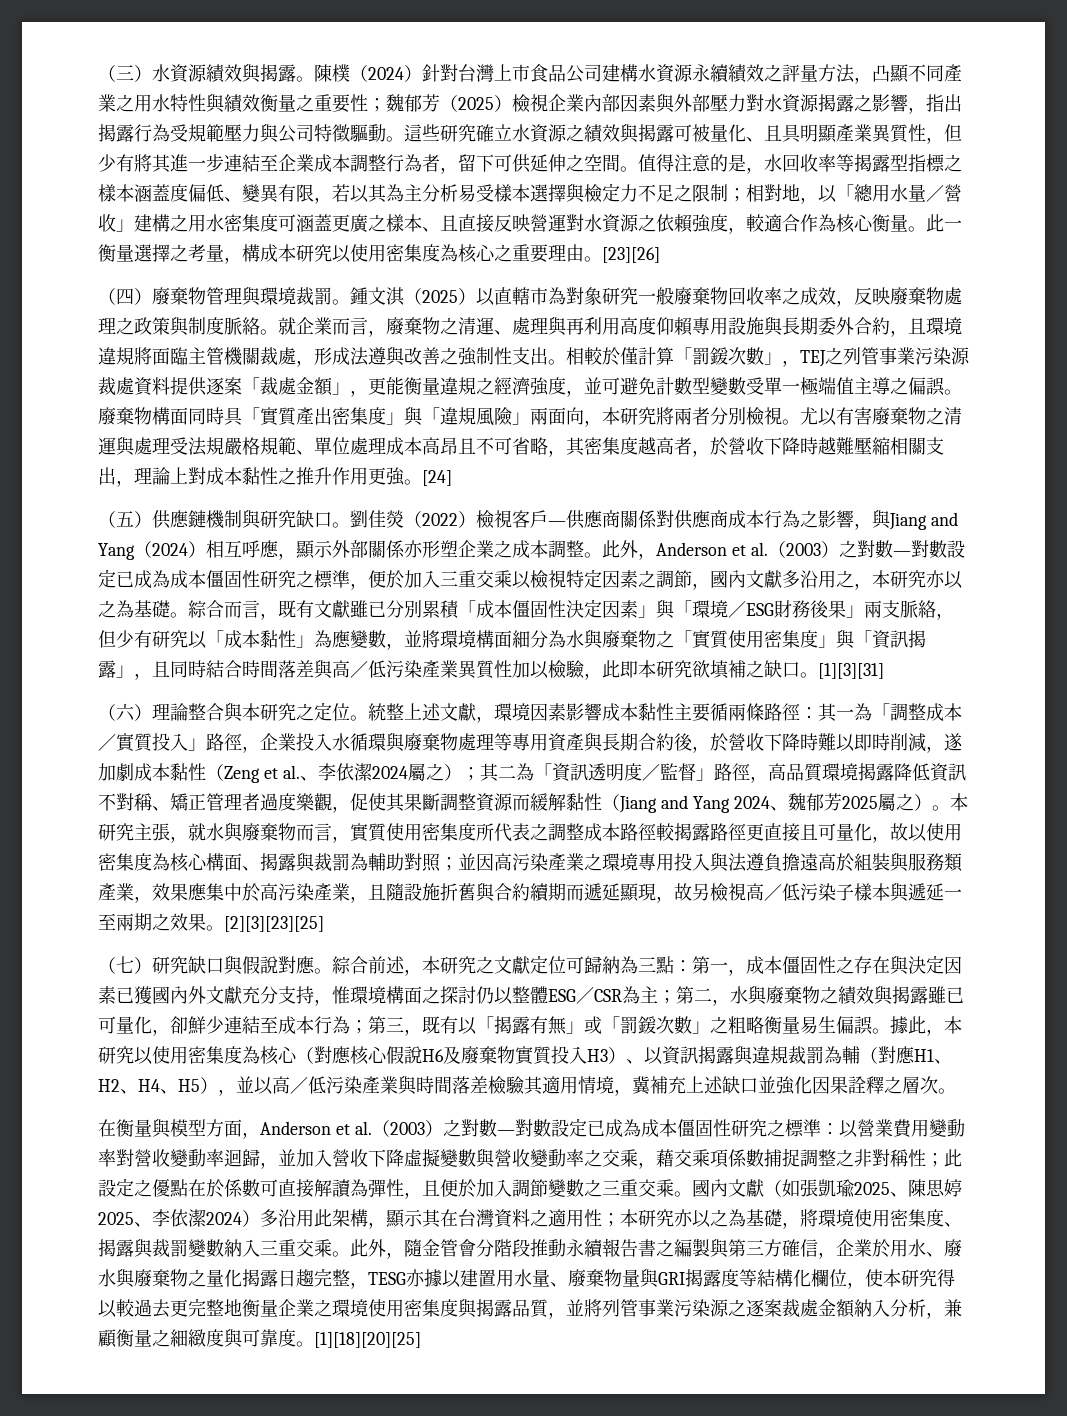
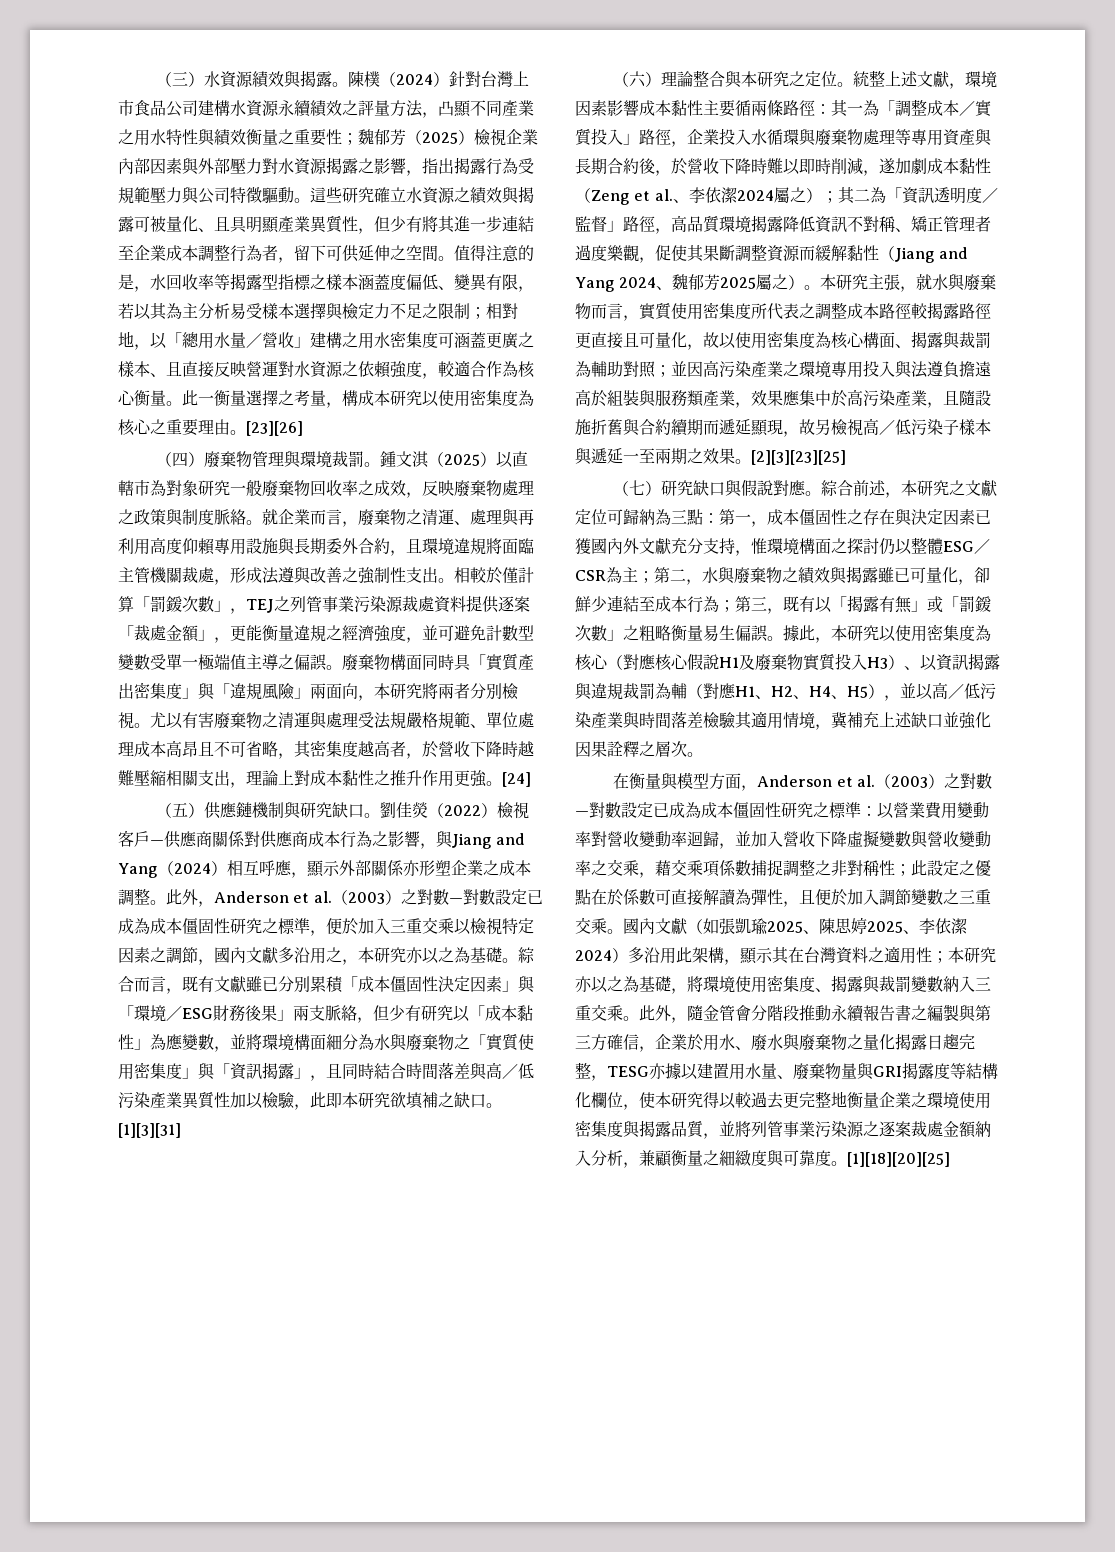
- 據此，本研究以使用密集度為核心（對應核心假說H6及廢棄物實質投入H3）、以資訊揭露與違規裁罰為輔（對應H1、H2、H4、H5），並以高／低污染產業與時間落差檢驗其適用情境，冀補充上述缺口並強化因果詮釋之層次。
+ 據此，本研究以使用密集度為核心（對應核心假說H1及廢棄物實質投入H3）、以資訊揭露與違規裁罰為輔（對應H1、H2、H4、H5），並以高／低污染產業與時間落差檢驗其適用情境，冀補充上述缺口並強化因果詮釋之層次。

